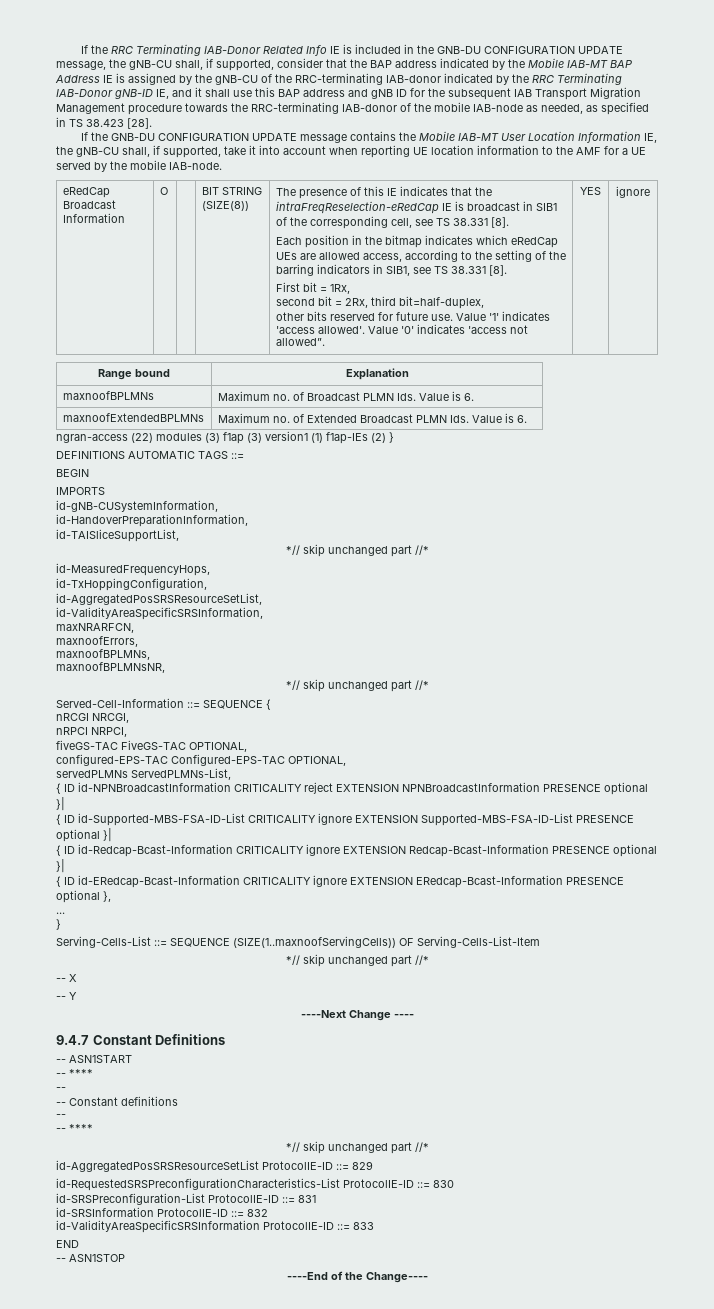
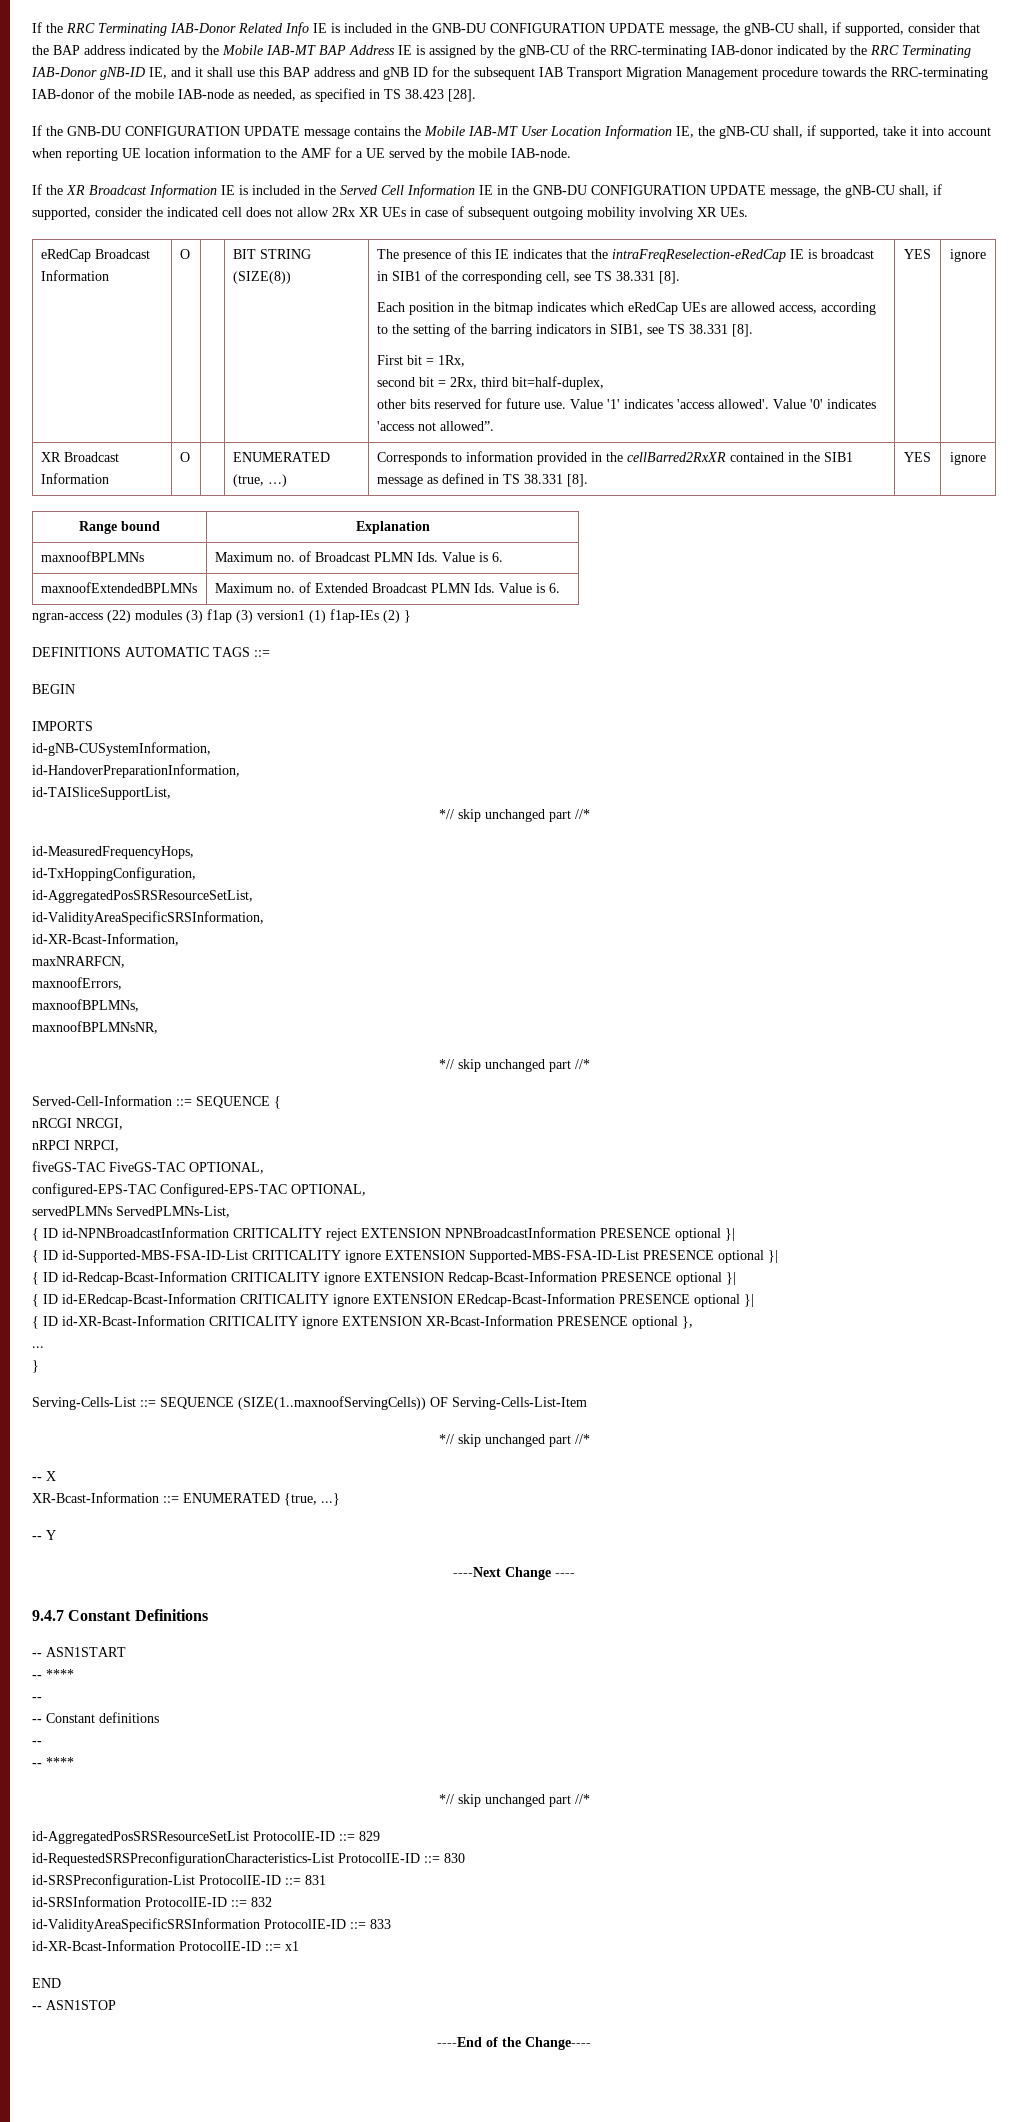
+ If the XR Broadcast Information IE is included in the Served Cell Information IE in the GNB-DU CONFIGURATION UPDATE message, the gNB-CU shall, if supported, consider the indicated cell does not allow 2Rx XR UEs in case of subsequent outgoing mobility involving XR UEs.
+ XR Broadcast Information | O | | ENUMERATED (true, …) | Corresponds to information provided in the cellBarred2RxXR contained in the SIB1 message as defined in TS 38.331 [8]. | YES | ignore
+ id-XR-Bcast-Information,
- { ID id-ERedcap-Bcast-Information CRITICALITY ignore EXTENSION ERedcap-Bcast-Information PRESENCE optional },
+ { ID id-ERedcap-Bcast-Information CRITICALITY ignore EXTENSION ERedcap-Bcast-Information PRESENCE optional }|
+ { ID id-XR-Bcast-Information CRITICALITY ignore EXTENSION XR-Bcast-Information PRESENCE optional },
+ XR-Bcast-Information ::= ENUMERATED {true, ...}
+ id-XR-Bcast-Information ProtocolIE-ID ::= x1

